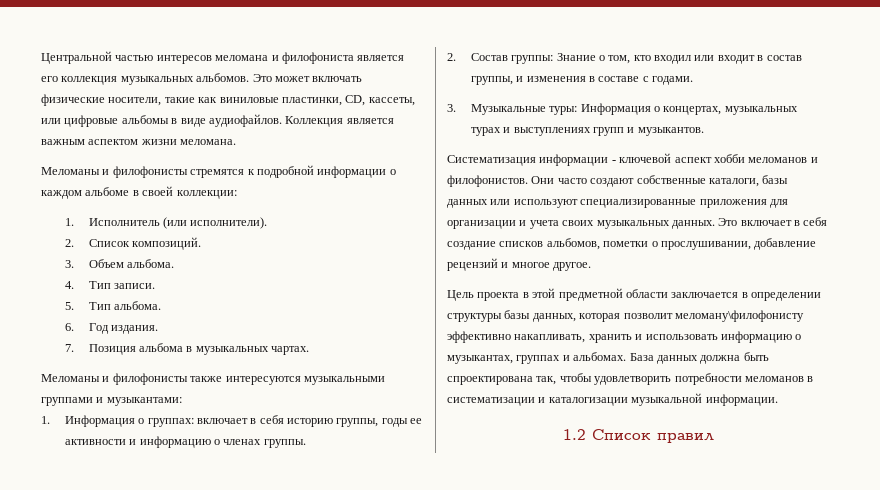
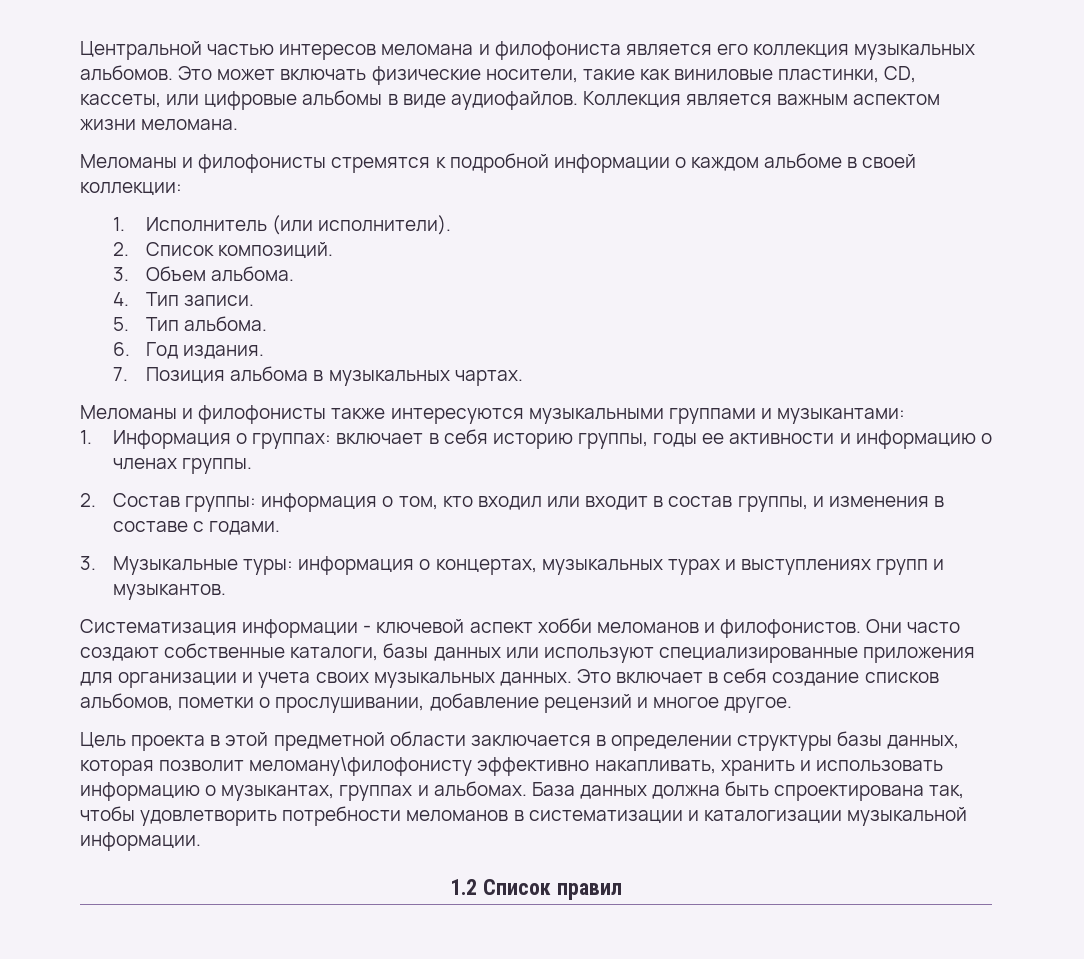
- 2. Состав группы: Знание о том, кто входил или входит в состав группы, и изменения в составе с годами.
+ 2. Состав группы: информация о том, кто входил или входит в состав группы, и изменения в составе с годами.
- 3. Музыкальные туры: Информация о концертах, музыкальных турах и выступлениях групп и музыкантов.
+ 3. Музыкальные туры: информация о концертах, музыкальных турах и выступлениях групп и музыкантов.

